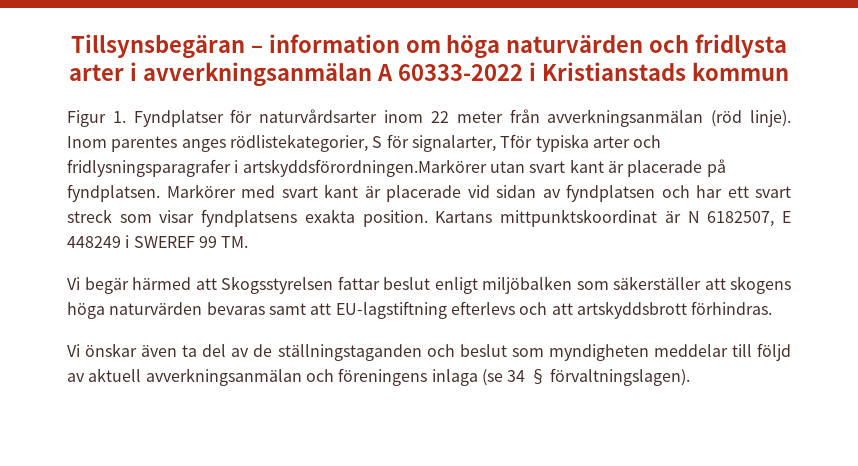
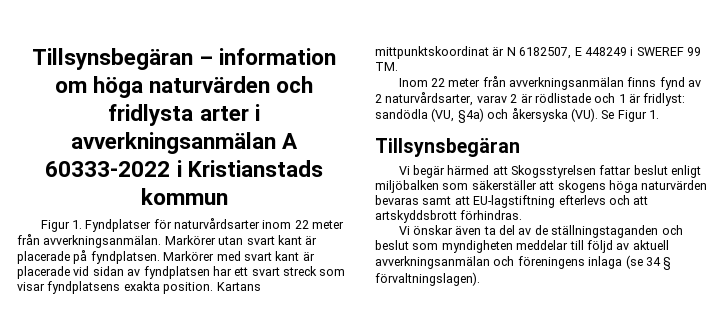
- Figur 1. Fyndplatser för naturvårdsarter inom 22 meter från avverkningsanmälan (röd linje). Inom parentes anges rödlistekategorier, S för signalarter, Tför typiska arter och fridlysningsparagrafer i artskyddsförordningen.Markörer utan svart kant är placerade på fyndplatsen.
+ Figur 1. Fyndplatser för naturvårdsarter inom 22 meter från avverkningsanmälan. Markörer utan svart kant är placerade på fyndplatsen.
- Markörer med svart kant är placerade vid sidan av fyndplatsen och har ett svart streck som visar fyndplatsens exakta position.
+ Markörer med svart kant är placerade vid sidan av fyndplatsen har ett svart streck som visar fyndplatsens exakta position.
+ Inom 22 meter från avverkningsanmälan finns fynd av 2 naturvårdsarter, varav 2 är rödlistade och 1 är fridlyst: sandödla (VU, §4a) och åkersyska (VU). Se Figur 1.
+ Tillsynsbegäran

